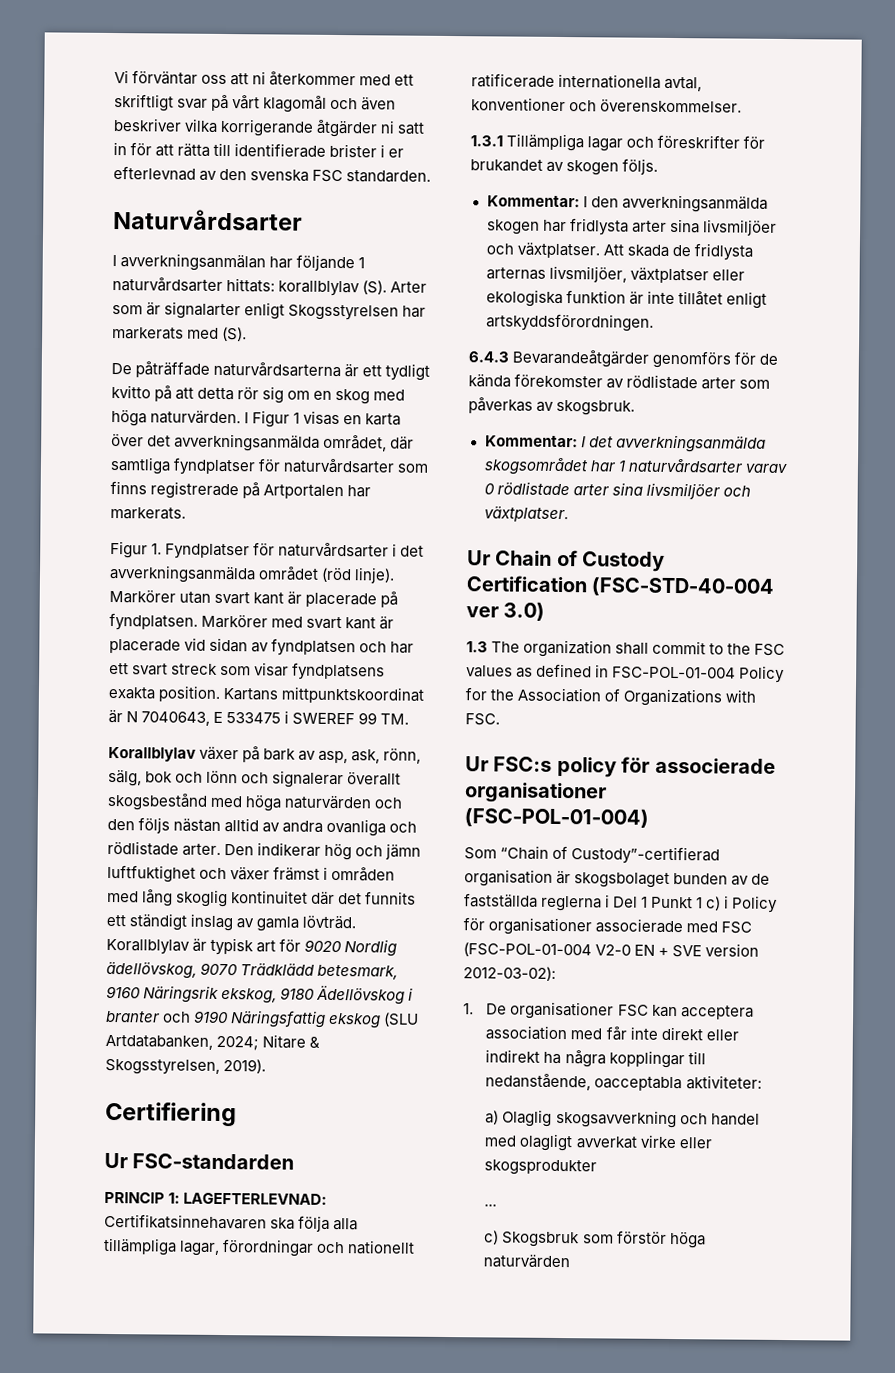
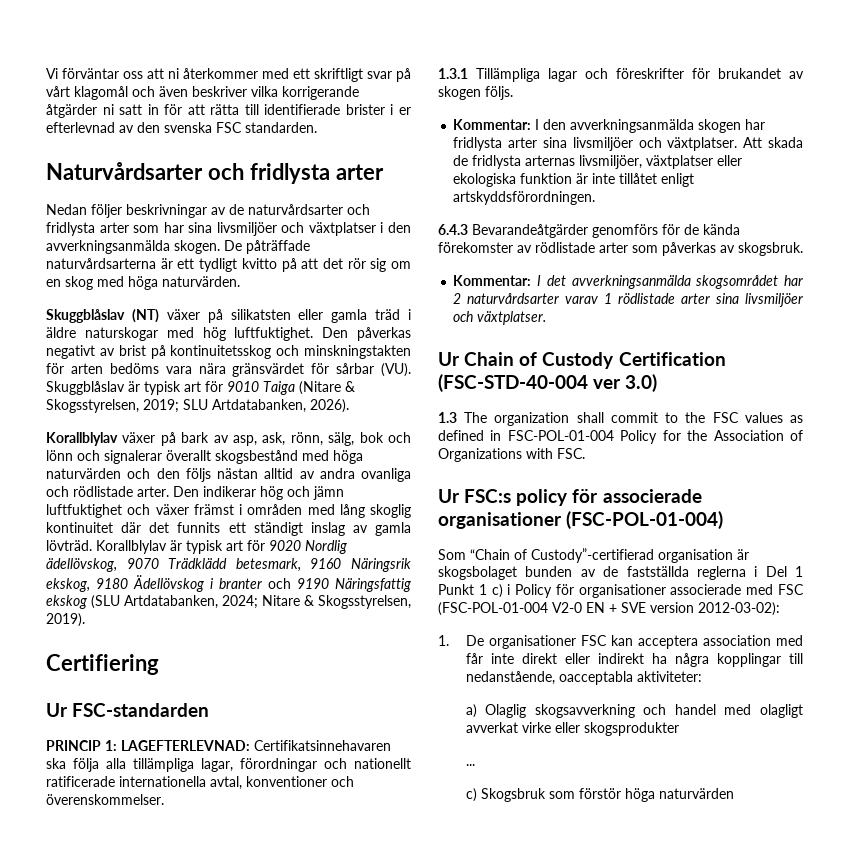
- Naturvårdsarter
- I avverkningsanmälan har följande 1 naturvårdsarter hittats: korallblylav (S). Arter som är signalarter enligt Skogsstyrelsen har markerats med (S).
- De påträffade naturvårdsarterna är ett tydligt kvitto på att detta rör sig om en skog med höga naturvärden. I Figur 1 visas en karta över det avverkningsanmälda området, där samtliga fyndplatser för naturvårdsarter som finns registrerade på Artportalen har markerats.
- Figur 1. Fyndplatser för naturvårdsarter i det avverkningsanmälda området (röd linje). Markörer utan svart kant är placerade på fyndplatsen. Markörer med svart kant är placerade vid sidan av fyndplatsen och har ett svart streck som visar fyndplatsens exakta position. Kartans mittpunktskoordinat är N 7040643, E 533475 i SWEREF 99 TM.
+ Naturvårdsarter och fridlysta arter
+ Nedan följer beskrivningar av de naturvårdsarter och fridlysta arter som har sina livsmiljöer och växtplatser i den avverkningsanmälda skogen. De påträffade naturvårdsarterna är ett tydligt kvitto på att det rör sig om en skog med höga naturvärden.
+ Skuggblåslav (NT) växer på silikatsten eller gamla träd i äldre naturskogar med hög luftfuktighet. Den påverkas negativt av brist på kontinuitetsskog och minskningstakten för arten bedöms vara nära gränsvärdet för sårbar (VU). Skuggblåslav är typisk art för 9010 Taiga (Nitare & Skogsstyrelsen, 2019; SLU Artdatabanken, 2026).
- Kommentar: I det avverkningsanmälda skogsområdet har 1 naturvårdsarter varav 0 rödlistade arter sina livsmiljöer och växtplatser.
+ Kommentar: I det avverkningsanmälda skogsområdet har 2 naturvårdsarter varav 1 rödlistade arter sina livsmiljöer och växtplatser.

